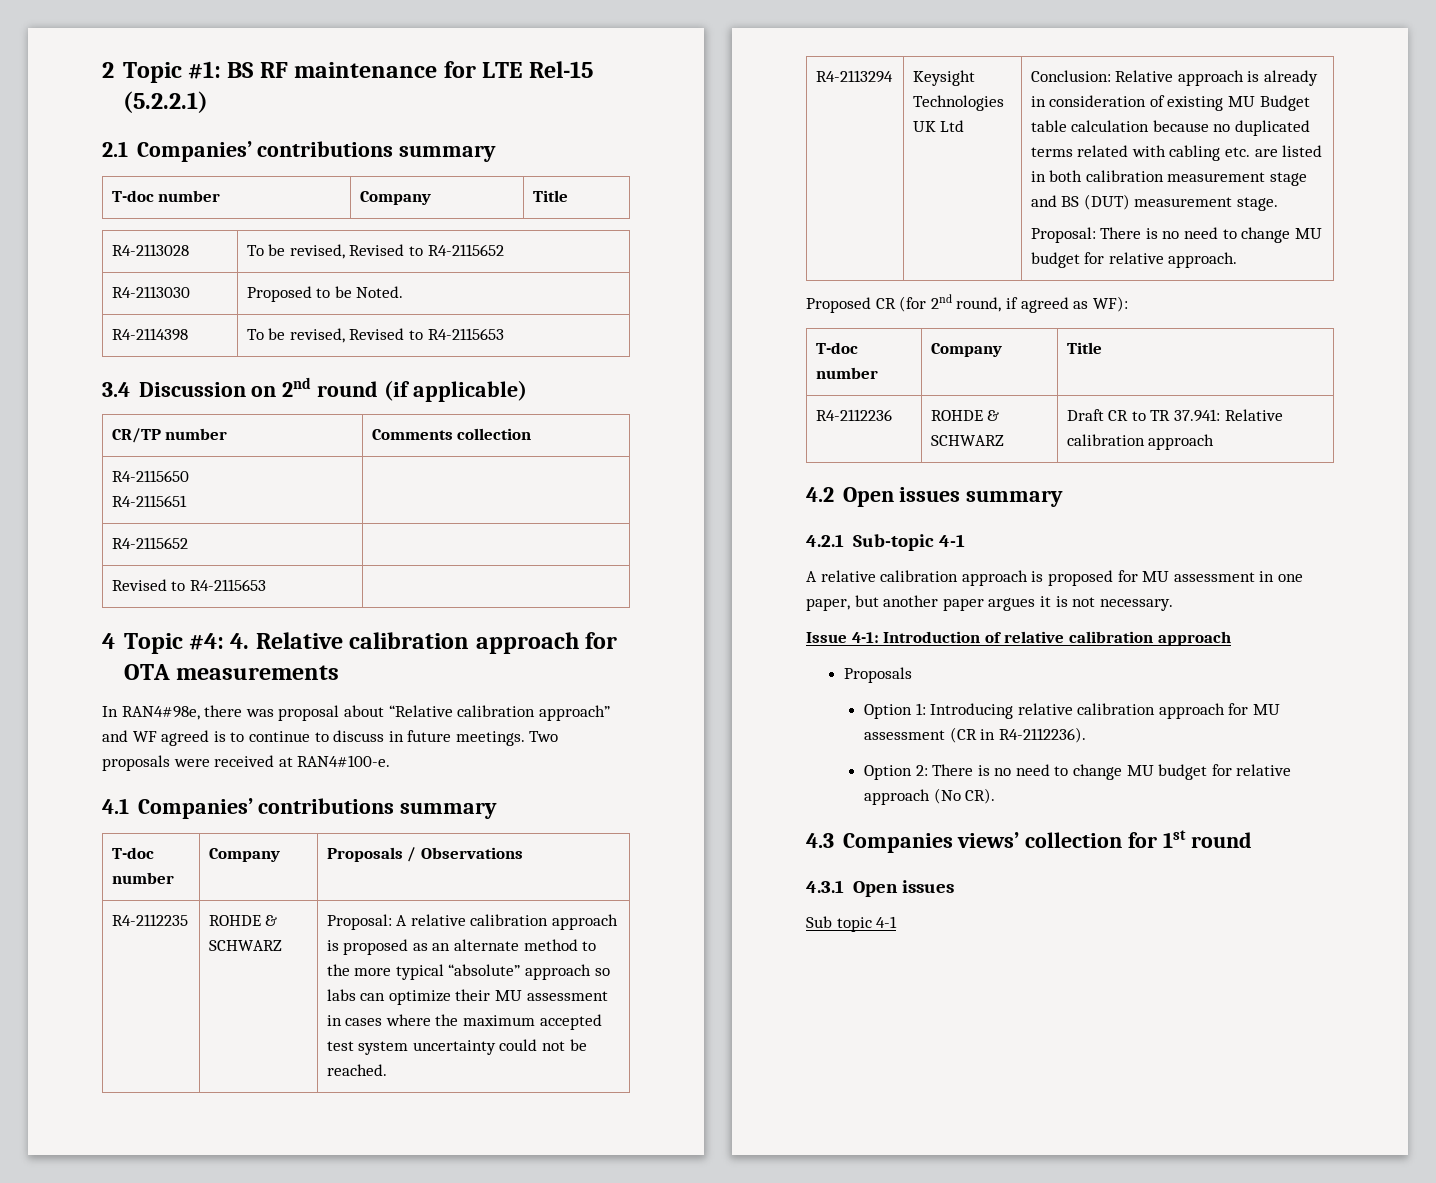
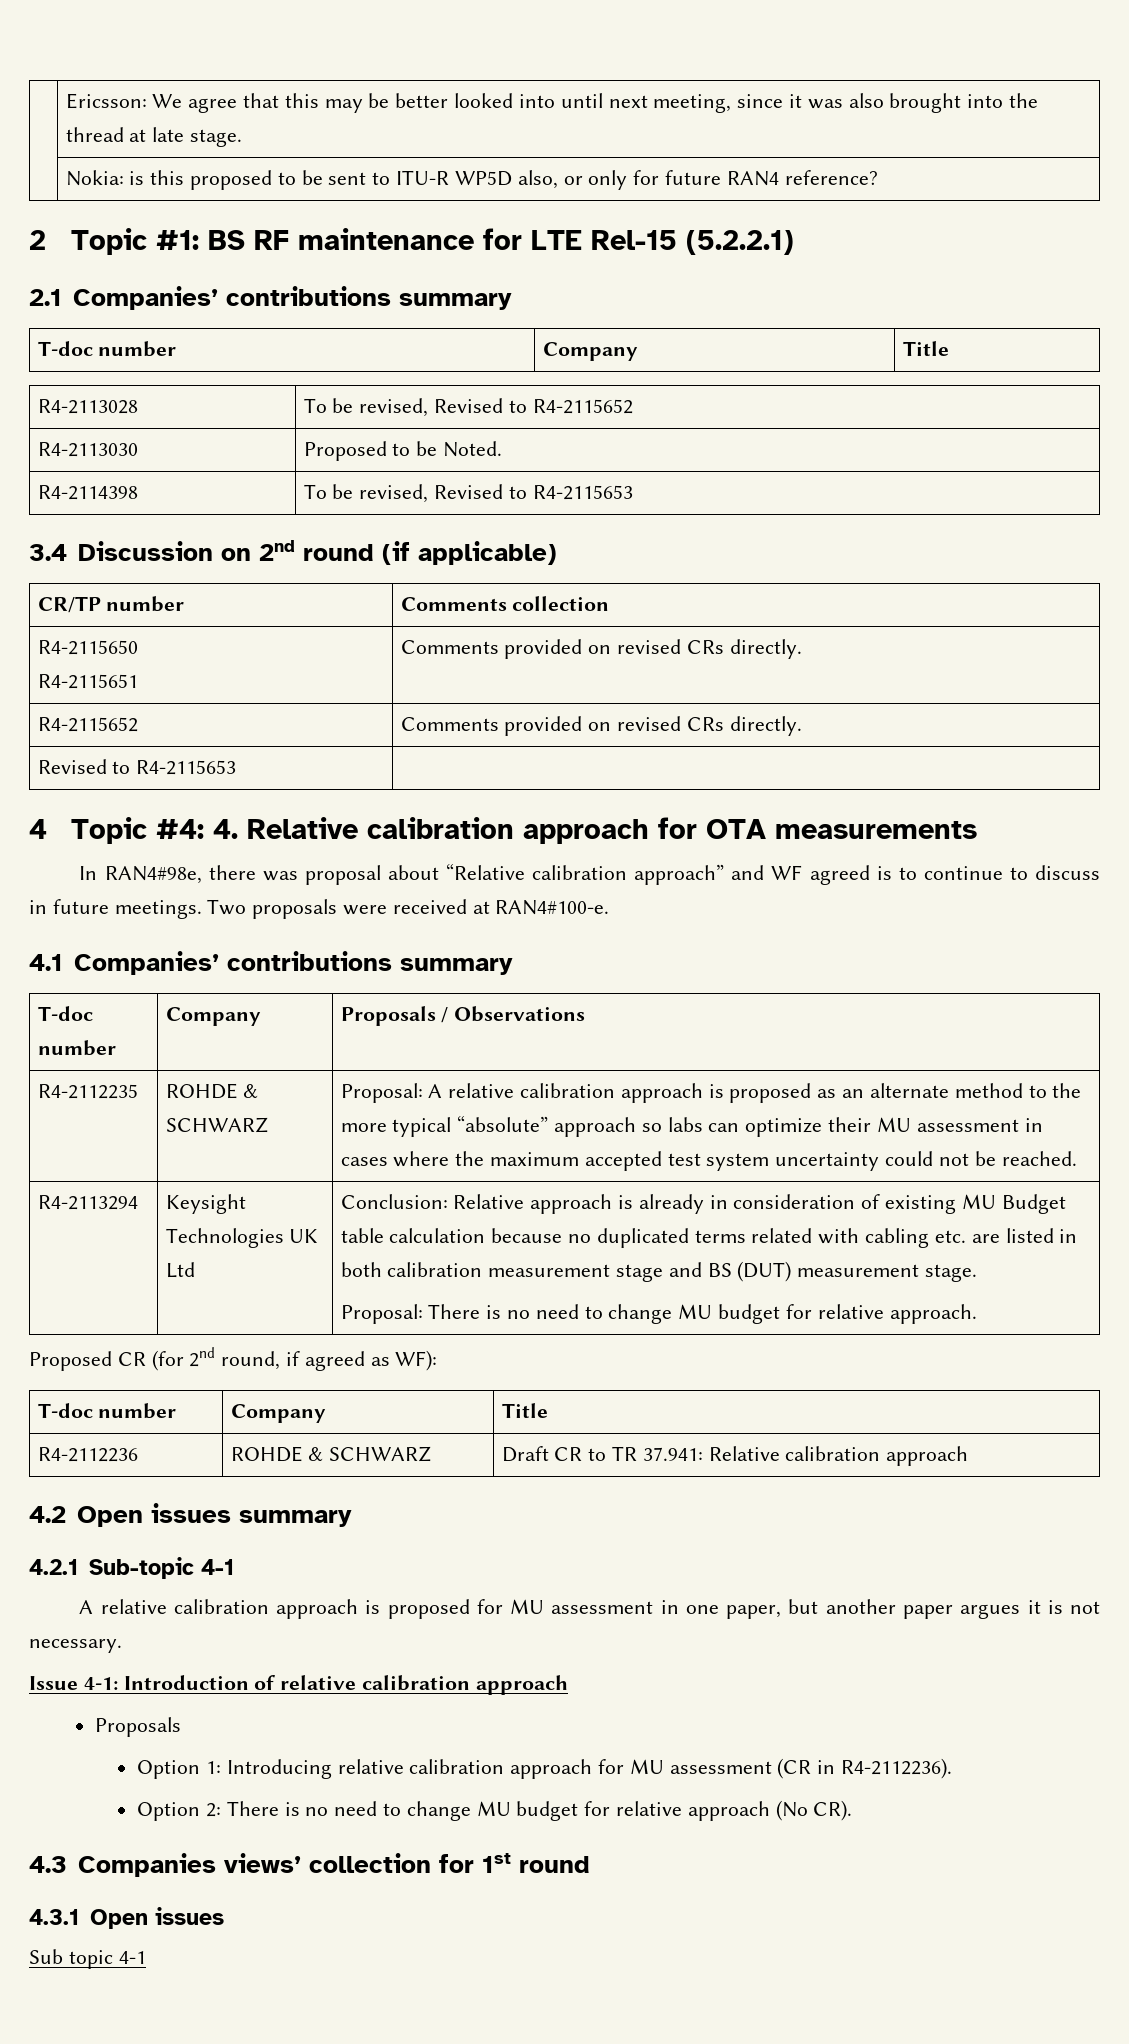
+ | Ericsson: We agree that this may be better looked into until next meeting, since it was also brought into the thread at late stage.
+ | Nokia: is this proposed to be sent to ITU-R WP5D also, or only for future RAN4 reference?
  R4-2115650
- R4-2115651 |
- R4-2115652 |
+ R4-2115651 | Comments provided on revised CRs directly.
+ R4-2115652 | Comments provided on revised CRs directly.

